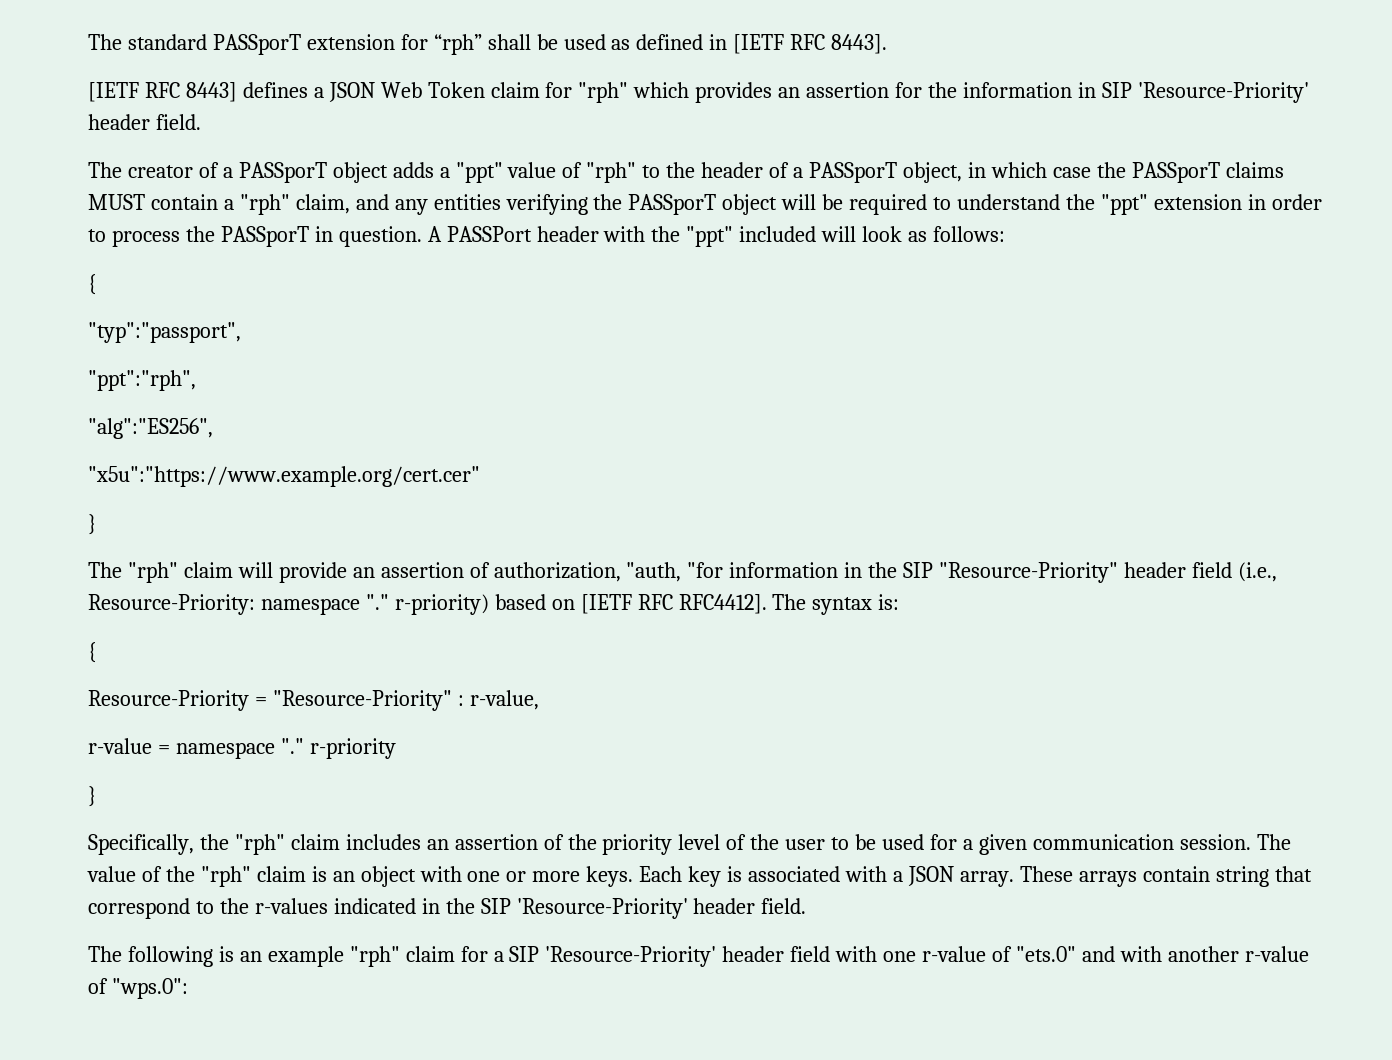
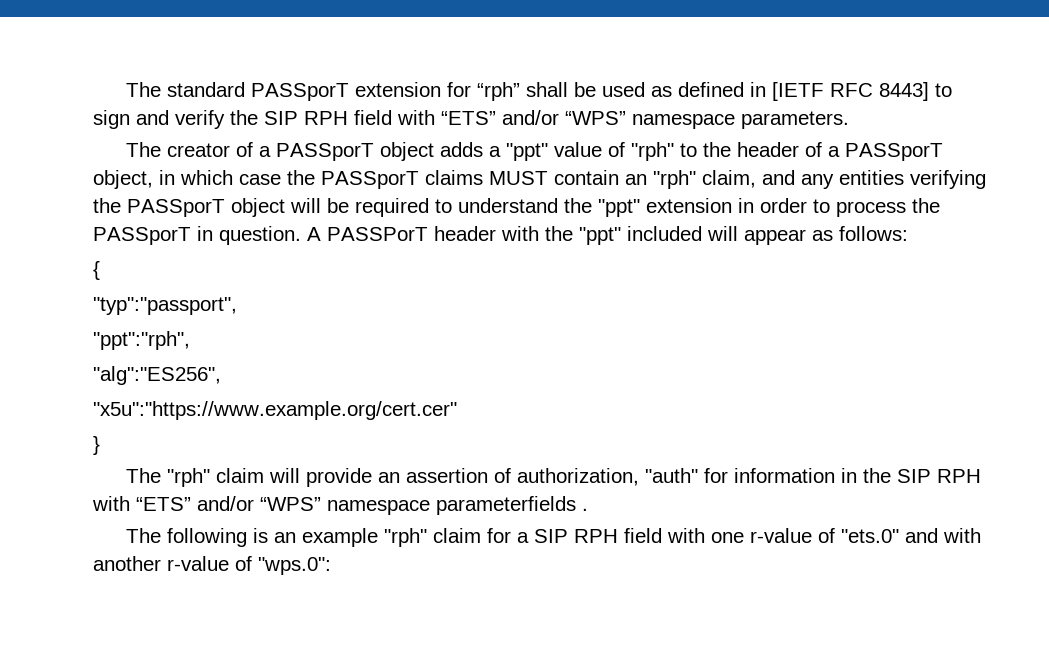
- The standard PASSporT extension for “rph” shall be used as defined in [IETF RFC 8443].
- [IETF RFC 8443] defines a JSON Web Token claim for "rph" which provides an assertion for the information in SIP 'Resource-Priority' header field.
+ The standard PASSporT extension for “rph” shall be used as defined in [IETF RFC 8443] to sign and verify the SIP RPH field with “ETS” and/or “WPS” namespace parameters.
- The creator of a PASSporT object adds a "ppt" value of "rph" to the header of a PASSporT object, in which case the PASSporT claims MUST contain a "rph" claim, and any entities verifying the PASSporT object will be required to understand the "ppt" extension in order to process the PASSporT in question.
+ The creator of a PASSporT object adds a "ppt" value of "rph" to the header of a PASSporT object, in which case the PASSporT claims MUST contain an "rph" claim, and any entities verifying the PASSporT object will be required to understand the "ppt" extension in order to process the PASSporT in question.
- A PASSPort header with the "ppt" included will look as follows:
+ A PASSPorT header with the "ppt" included will appear as follows:
- The "rph" claim will provide an assertion of authorization, "auth, "for information in the SIP "Resource-Priority" header field (i.e., Resource-Priority: namespace "." r-priority) based on [IETF RFC RFC4412]. The syntax is:
- {
- Resource-Priority = "Resource-Priority" : r-value,
- r-value = namespace "." r-priority
- }
- Specifically, the "rph" claim includes an assertion of the priority level of the user to be used for a given communication session. The value of the "rph" claim is an object with one or more keys. Each key is associated with a JSON array. These arrays contain string that correspond to the r-values indicated in the SIP 'Resource-Priority' header field.
+ The "rph" claim will provide an assertion of authorization, "auth" for information in the SIP RPH with “ETS” and/or “WPS” namespace parameterfields .
- The following is an example "rph" claim for a SIP 'Resource-Priority' header field with one r-value of "ets.0" and with another r-value of "wps.0":
+ The following is an example "rph" claim for a SIP RPH field with one r-value of "ets.0" and with another r-value of "wps.0":

